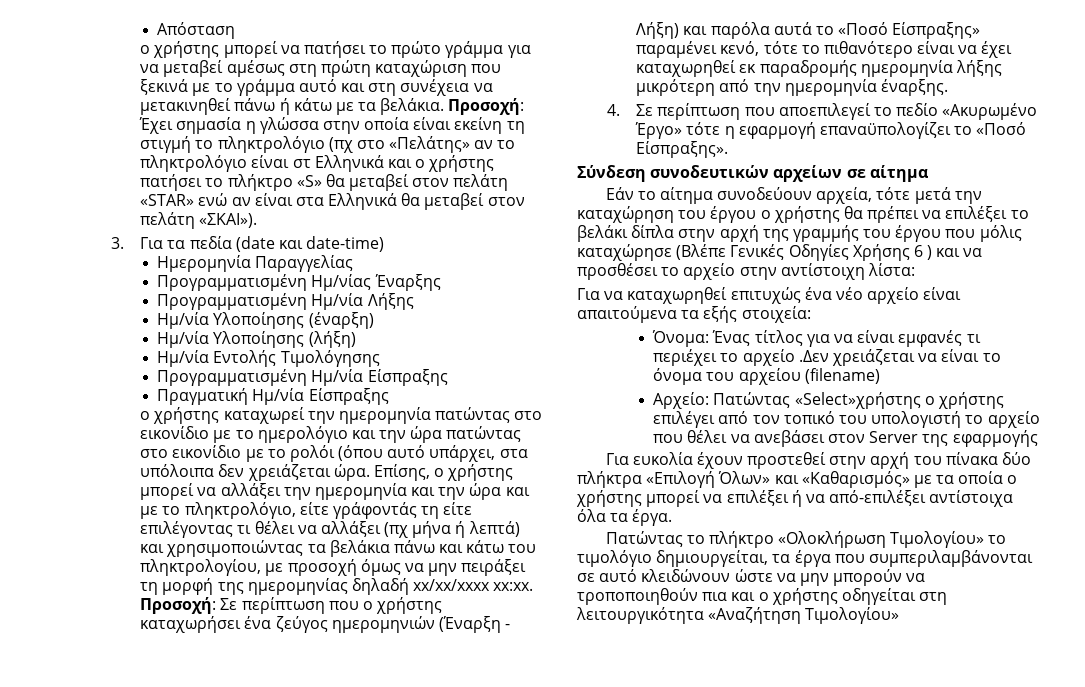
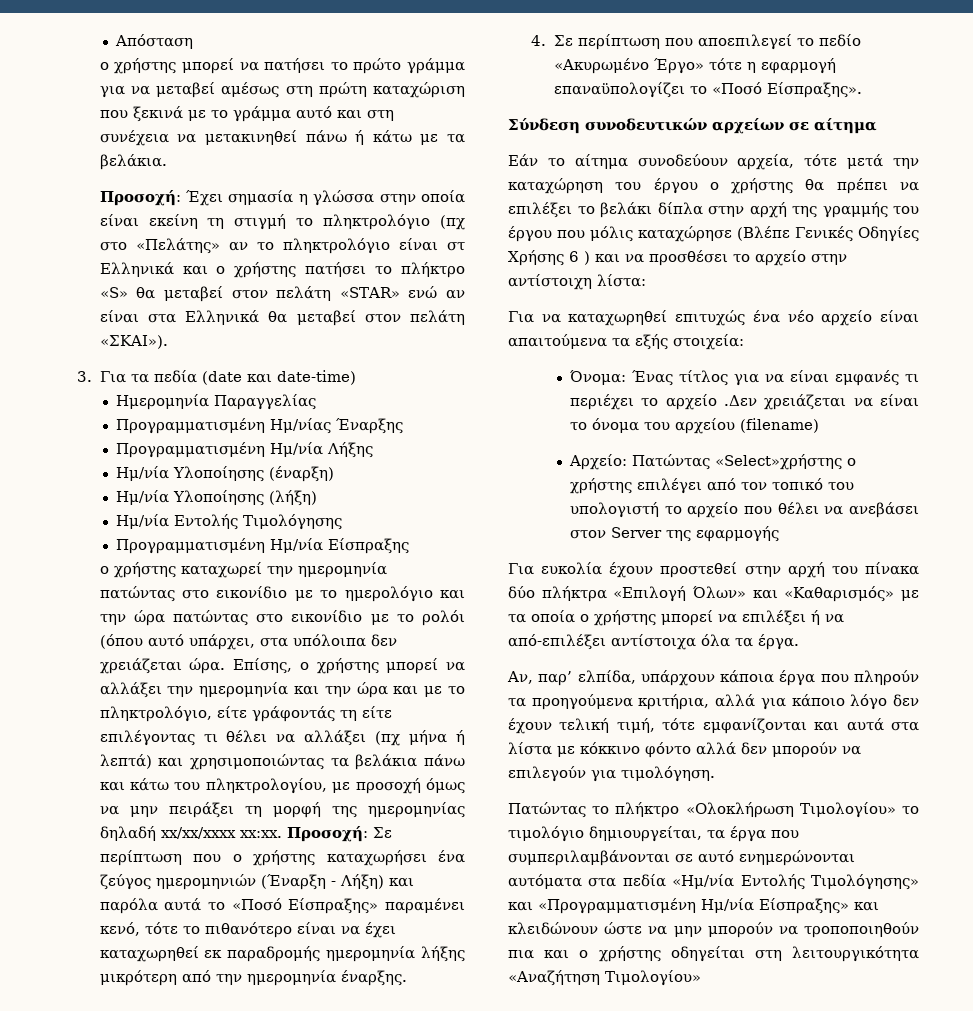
- ο χρήστης μπορεί να πατήσει το πρώτο γράμμα για να μεταβεί αμέσως στη πρώτη καταχώριση που ξεκινά με το γράμμα αυτό και στη συνέχεια να μετακινηθεί πάνω ή κάτω με τα βελάκια. Προσοχή:
+ ο χρήστης μπορεί να πατήσει το πρώτο γράμμα για να μεταβεί αμέσως στη πρώτη καταχώριση που ξεκινά με το γράμμα αυτό και στη συνέχεια να μετακινηθεί πάνω ή κάτω με τα βελάκια.
+ Προσοχή:
- Πραγματική Ημ/νία Είσπραξης
+ Αν, παρ’ ελπίδα, υπάρχουν κάποια έργα που πληρούν τα προηγούμενα κριτήρια, αλλά για κάποιο λόγο δεν έχουν τελική τιμή, τότε εμφανίζονται και αυτά στα λίστα με κόκκινο φόντο αλλά δεν μπορούν να επιλεγούν για τιμολόγηση.
- Πατώντας το πλήκτρο «Ολοκλήρωση Τιμολογίου» το τιμολόγιο δημιουργείται, τα έργα που συμπεριλαμβάνονται σε αυτό κλειδώνουν ώστε να μην μπορούν να τροποποιηθούν πια και ο χρήστης οδηγείται στη λειτουργικότητα «Αναζήτηση Τιμολογίου»
+ Πατώντας το πλήκτρο «Ολοκλήρωση Τιμολογίου» το τιμολόγιο δημιουργείται, τα έργα που συμπεριλαμβάνονται σε αυτό ενημερώνονται αυτόματα στα πεδία «Ημ/νία Εντολής Τιμολόγησης» και «Προγραμματισμένη Ημ/νία Είσπραξης» και κλειδώνουν ώστε να μην μπορούν να τροποποιηθούν πια και ο χρήστης οδηγείται στη λειτουργικότητα «Αναζήτηση Τιμολογίου»

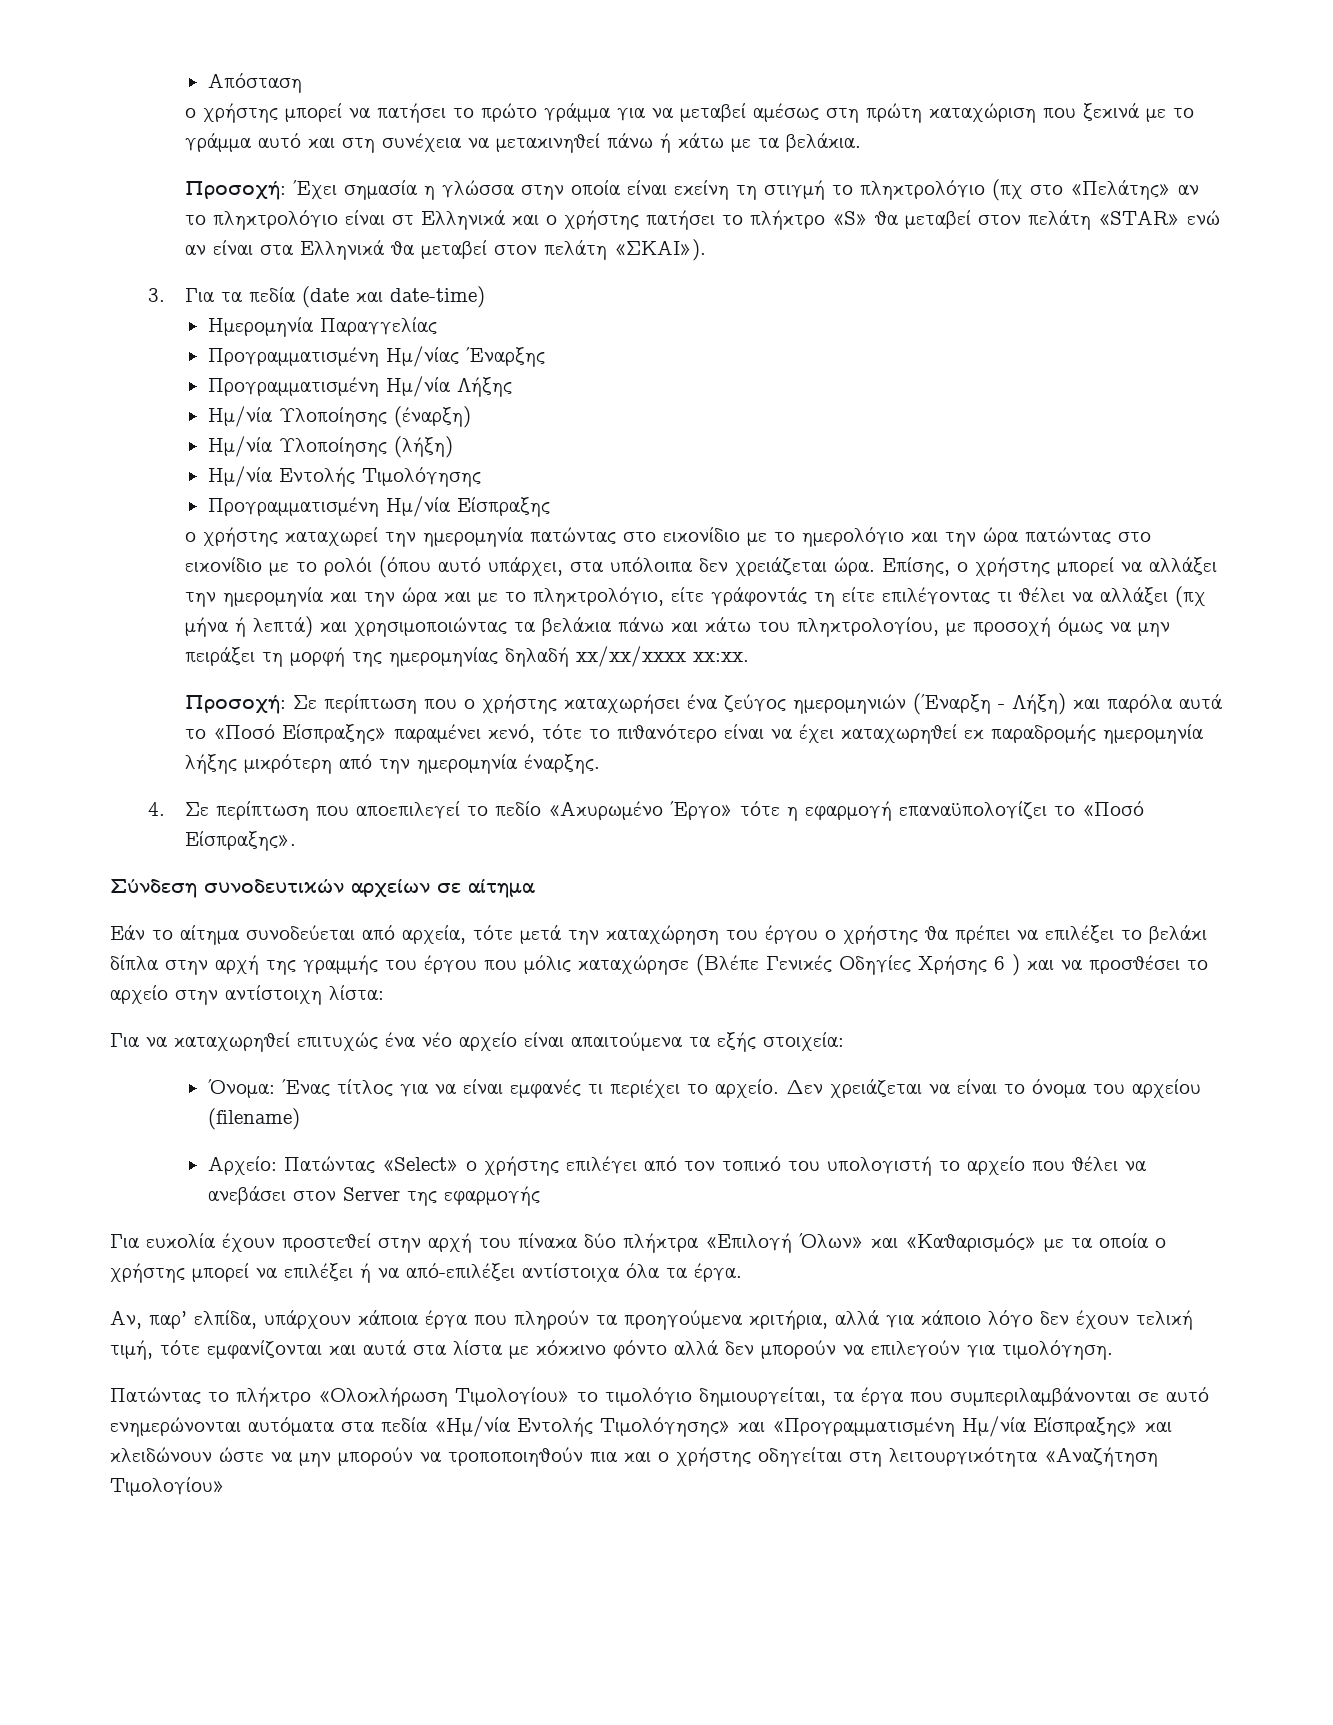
- Επίσης, ο χρήστης μπορεί να αλλάξει την ημερομηνία και την ώρα και με το πληκτρολόγιο, είτε γράφοντάς τη είτε επιλέγοντας τι θέλει να αλλάξει (πχ μήνα ή λεπτά) και χρησιμοποιώντας τα βελάκια πάνω και κάτω του πληκτρολογίου, με προσοχή όμως να μην πειράξει τη μορφή της ημερομηνίας δηλαδή xx/xx/xxxx xx:xx. Προσοχή:
+ Επίσης, ο χρήστης μπορεί να αλλάξει την ημερομηνία και την ώρα και με το πληκτρολόγιο, είτε γράφοντάς τη είτε επιλέγοντας τι θέλει να αλλάξει (πχ μήνα ή λεπτά) και χρησιμοποιώντας τα βελάκια πάνω και κάτω του πληκτρολογίου, με προσοχή όμως να μην πειράξει τη μορφή της ημερομηνίας δηλαδή xx/xx/xxxx xx:xx.
+ Προσοχή:
- Εάν το αίτημα συνοδεύουν αρχεία, τότε μετά την καταχώρηση του έργου ο χρήστης θα πρέπει να επιλέξει το βελάκι δίπλα στην αρχή της γραμμής του έργου που μόλις καταχώρησε (Βλέπε Γενικές Οδηγίες Χρήσης 6 ) και να προσθέσει το αρχείο στην αντίστοιχη λίστα:
+ Εάν το αίτημα συνοδεύεται από αρχεία, τότε μετά την καταχώρηση του έργου ο χρήστης θα πρέπει να επιλέξει το βελάκι δίπλα στην αρχή της γραμμής του έργου που μόλις καταχώρησε (Βλέπε Γενικές Οδηγίες Χρήσης 6 ) και να προσθέσει το αρχείο στην αντίστοιχη λίστα:
- Όνομα: Ένας τίτλος για να είναι εμφανές τι περιέχει το αρχείο .Δεν χρειάζεται να είναι το όνομα του αρχείου (filename)
+ Όνομα: Ένας τίτλος για να είναι εμφανές τι περιέχει το αρχείο. Δεν χρειάζεται να είναι το όνομα του αρχείου (filename)
- Αρχείο: Πατώντας «Select»χρήστης ο χρήστης επιλέγει από τον τοπικό του υπολογιστή το αρχείο που θέλει να ανεβάσει στον Server της εφαρμογής
+ Αρχείο: Πατώντας «Select» ο χρήστης επιλέγει από τον τοπικό του υπολογιστή το αρχείο που θέλει να ανεβάσει στον Server της εφαρμογής

